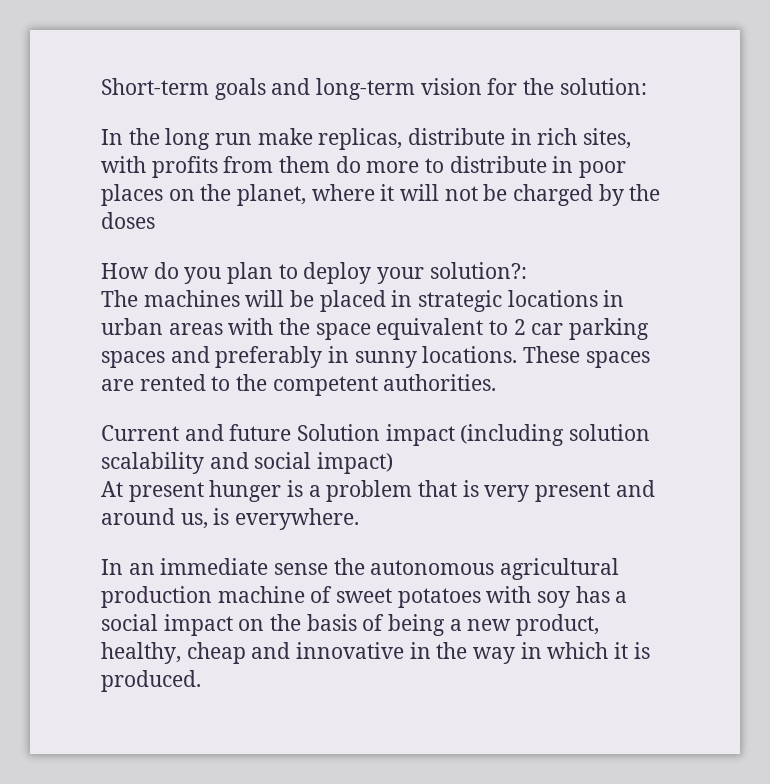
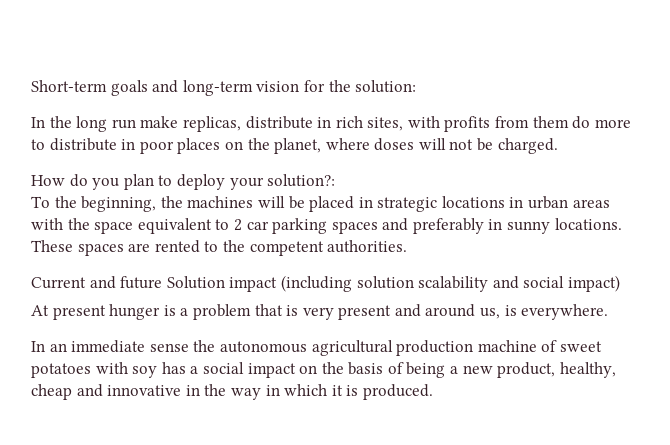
- In the long run make replicas, distribute in rich sites, with profits from them do more to distribute in poor places on the planet, where it will not be charged by the doses
+ In the long run make replicas, distribute in rich sites, with profits from them do more to distribute in poor places on the planet, where doses will not be charged.
- The machines will be placed in strategic locations in urban areas with the space equivalent to 2 car parking spaces and preferably in sunny locations.
+ To the beginning, the machines will be placed in strategic locations in urban areas with the space equivalent to 2 car parking spaces and preferably in sunny locations.

